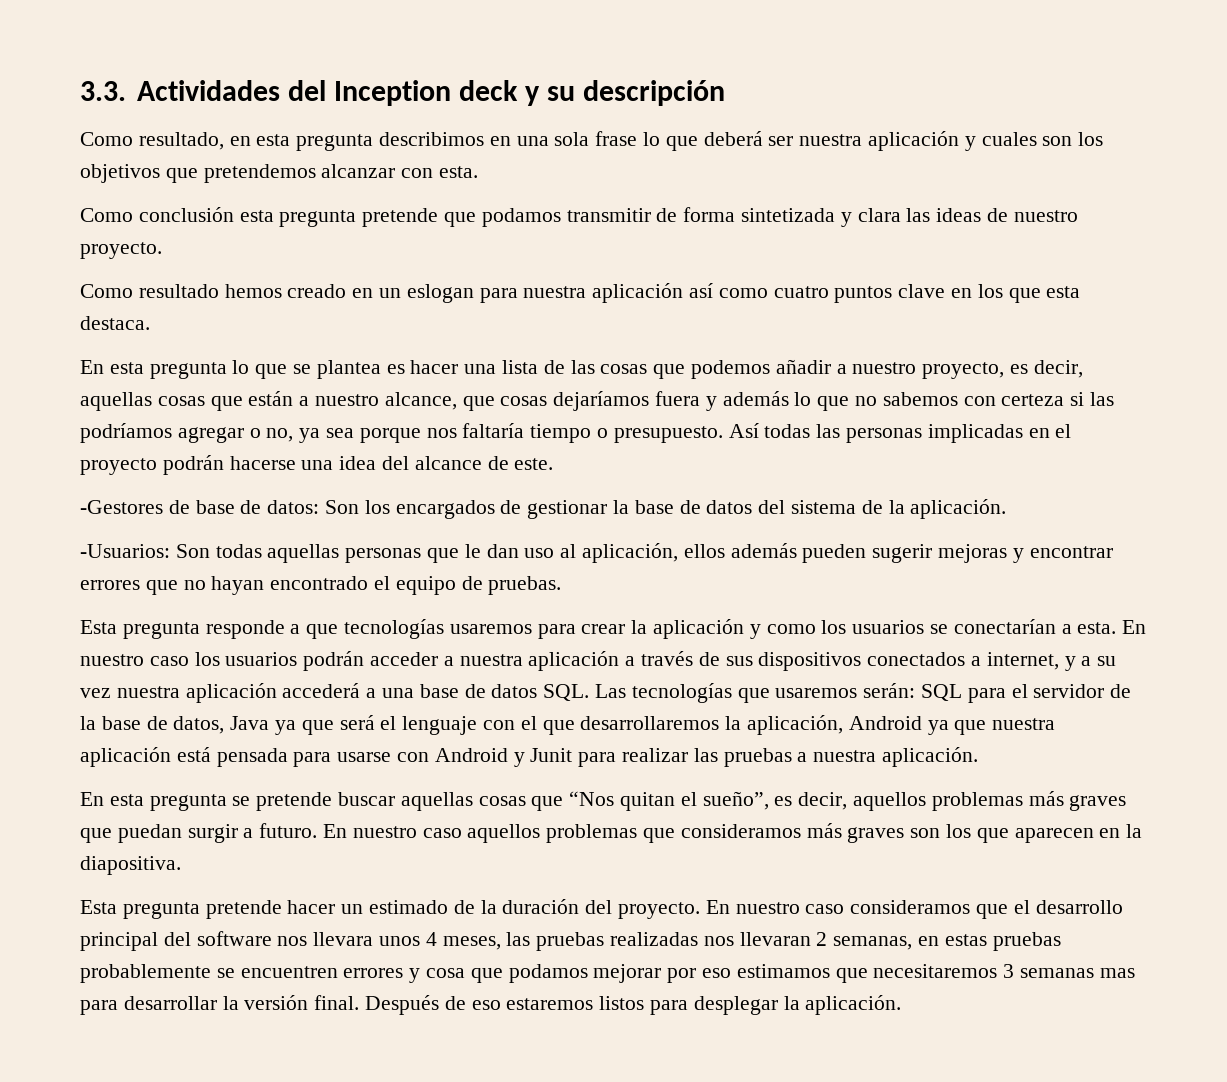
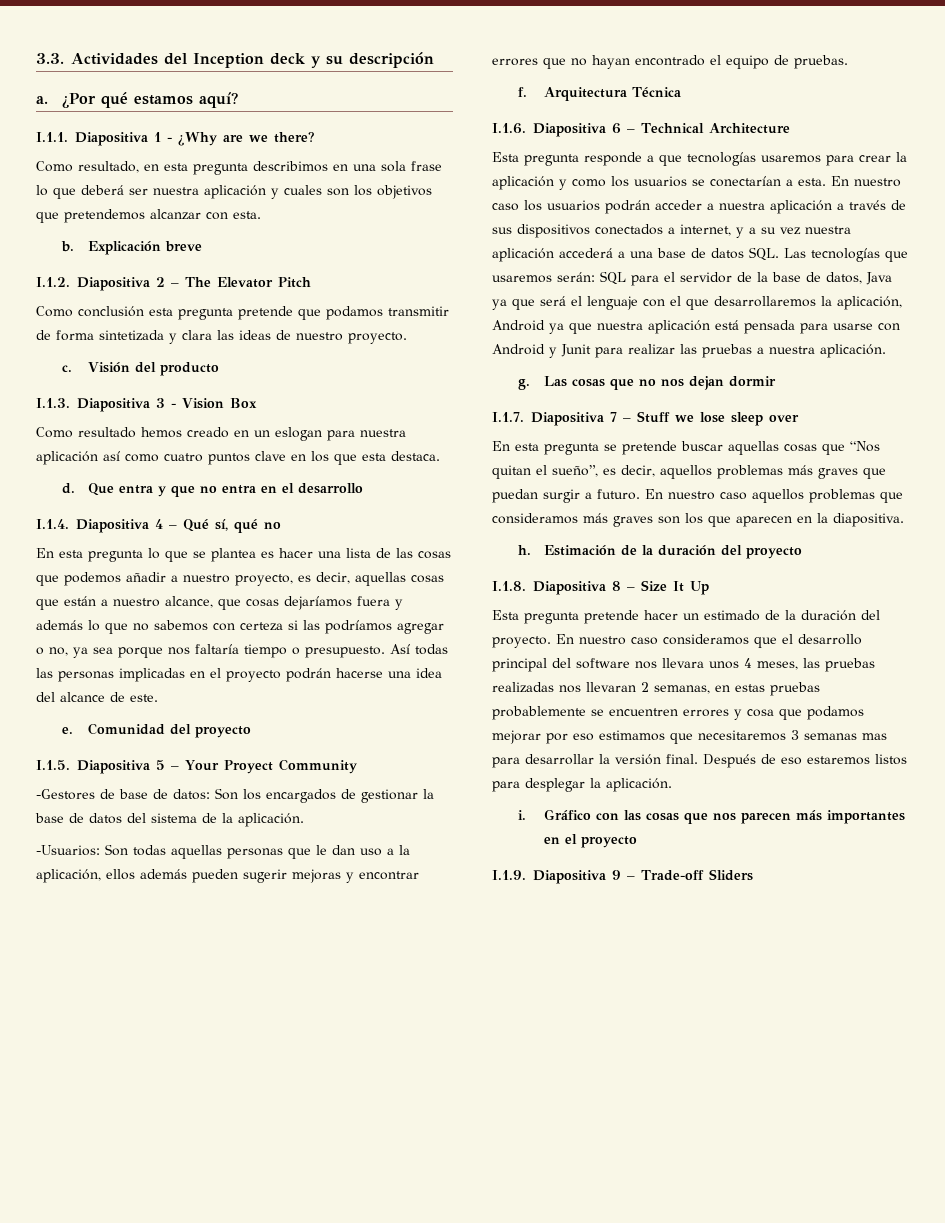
+ a. ¿Por qué estamos aquí?
+ I.1.1. Diapositiva 1 - ¿Why are we there?
+ b. Explicación breve
+ I.1.2. Diapositiva 2 – The Elevator Pitch
+ c. Visión del producto
+ I.1.3. Diapositiva 3 - Vision Box
+ d. Que entra y que no entra en el desarrollo
+ I.1.4. Diapositiva 4 – Qué sí, qué no
+ e. Comunidad del proyecto
+ I.1.5. Diapositiva 5 – Your Proyect Community
- -Usuarios: Son todas aquellas personas que le dan uso al aplicación, ellos además pueden sugerir mejoras y encontrar errores que no hayan encontrado el equipo de pruebas.
+ -Usuarios: Son todas aquellas personas que le dan uso a la aplicación, ellos además pueden sugerir mejoras y encontrar errores que no hayan encontrado el equipo de pruebas.
+ f. Arquitectura Técnica
+ I.1.6. Diapositiva 6 – Technical Architecture
+ g. Las cosas que no nos dejan dormir
+ I.1.7. Diapositiva 7 – Stuff we lose sleep over
+ h. Estimación de la duración del proyecto
+ I.1.8. Diapositiva 8 – Size It Up
+ i. Gráfico con las cosas que nos parecen más importantes en el proyecto
+ I.1.9. Diapositiva 9 – Trade-off Sliders

